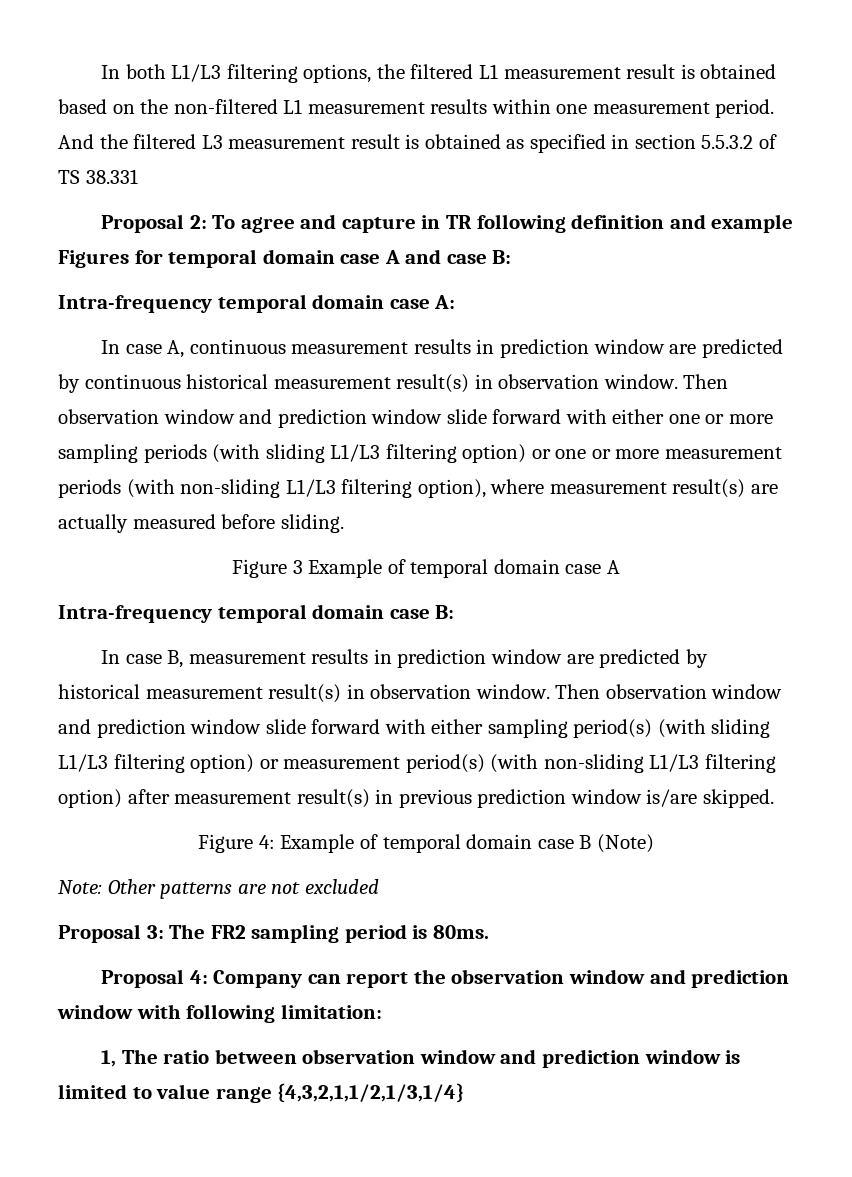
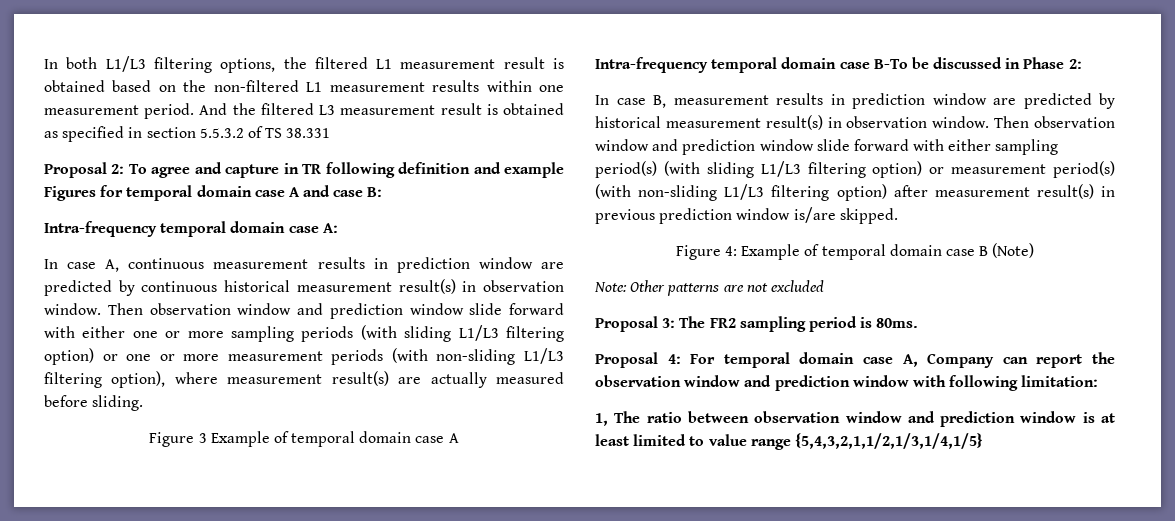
- Intra-frequency temporal domain case B:
+ Intra-frequency temporal domain case B-To be discussed in Phase 2:
- Proposal 4: Company can report the observation window and prediction window with following limitation:
+ Proposal 4: For temporal domain case A, Company can report the observation window and prediction window with following limitation:
- 1, The ratio between observation window and prediction window is limited to value range {4,3,2,1,1/2,1/3,1/4}
+ 1, The ratio between observation window and prediction window is at least limited to value range {5,4,3,2,1,1/2,1/3,1/4,1/5}

